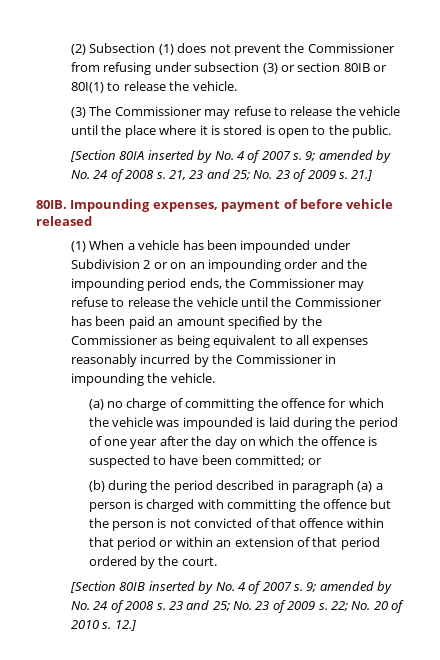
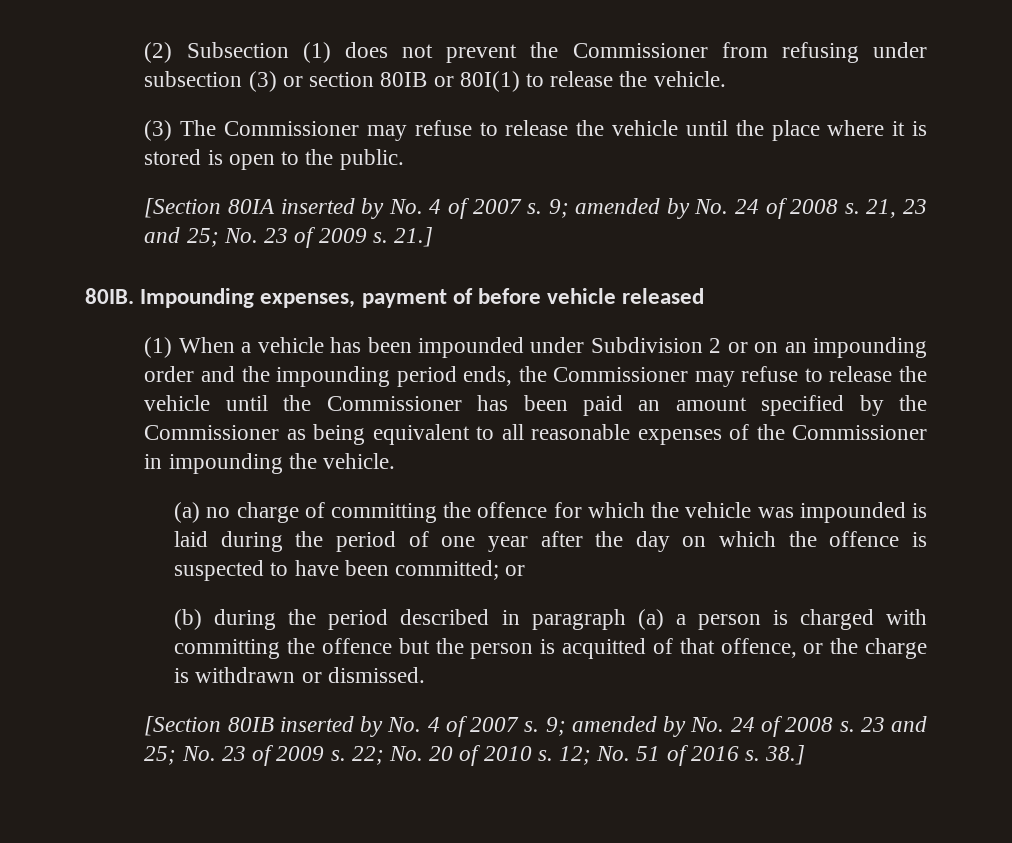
- (1) When a vehicle has been impounded under Subdivision 2 or on an impounding order and the impounding period ends, the Commissioner may refuse to release the vehicle until the Commissioner has been paid an amount specified by the Commissioner as being equivalent to all expenses reasonably incurred by the Commissioner in impounding the vehicle.
+ (1) When a vehicle has been impounded under Subdivision 2 or on an impounding order and the impounding period ends, the Commissioner may refuse to release the vehicle until the Commissioner has been paid an amount specified by the Commissioner as being equivalent to all reasonable expenses of the Commissioner in impounding the vehicle.
- (b) during the period described in paragraph (a) a person is charged with committing the offence but the person is not convicted of that offence within that period or within an extension of that period ordered by the court.
+ (b) during the period described in paragraph (a) a person is charged with committing the offence but the person is acquitted of that offence, or the charge is withdrawn or dismissed.
- 12.]
+ 12; No. 51 of 2016 s. 38.]

